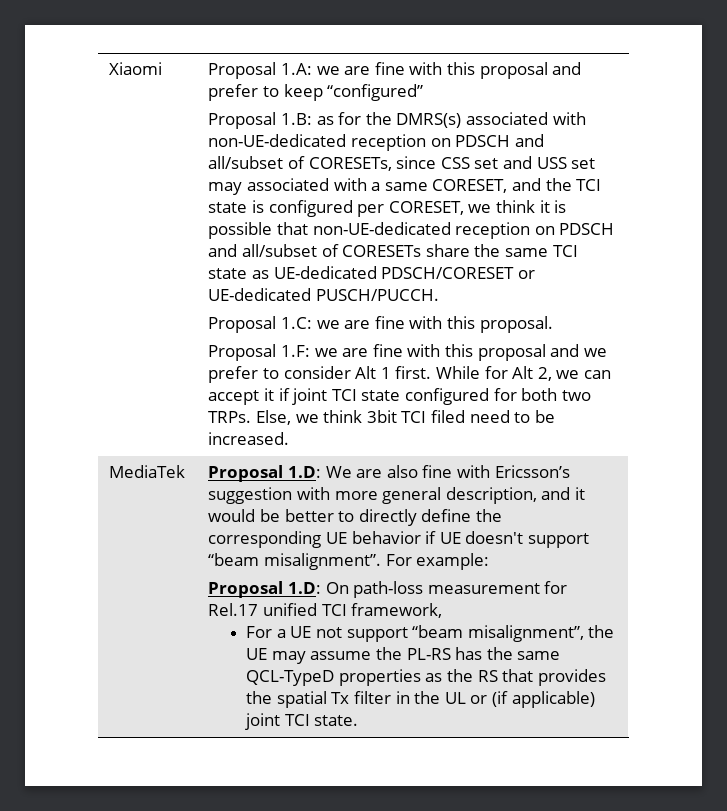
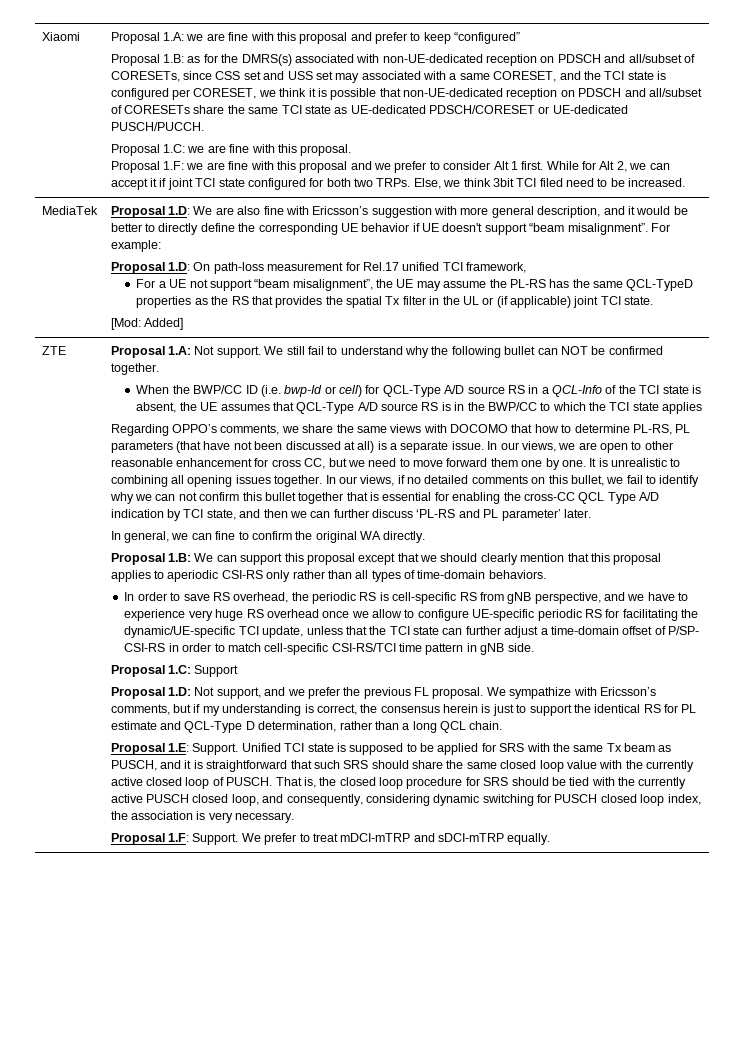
+ [Mod: Added]
+ ZTE | Proposal 1.A: Not support. We still fail to understand why the following bullet can NOT be confirmed together.
+ When the BWP/CC ID (i.e. bwp-Id or cell) for QCL-Type A/D source RS in a QCL-Info of the TCI state is absent, the UE assumes that QCL-Type A/D source RS is in the BWP/CC to which the TCI state applies
+ Regarding OPPO’s comments, we share the same views with DOCOMO that how to determine PL-RS, PL parameters (that have not been discussed at all) is a separate issue. In our views, we are open to other reasonable enhancement for cross CC, but we need to move forward them one by one. It is unrealistic to combining all opening issues together. In our views, if no detailed comments on this bullet, we fail to identify why we can not confirm this bullet together that is essential for enabling the cross-CC QCL Type A/D indication by TCI state, and then we can further discuss ‘PL-RS and PL parameter’ later.
+ In general, we can fine to confirm the original WA directly.
+ Proposal 1.B: We can support this proposal except that we should clearly mention that this proposal applies to aperiodic CSI-RS only rather than all types of time-domain behaviors.
+ In order to save RS overhead, the periodic RS is cell-specific RS from gNB perspective, and we have to experience very huge RS overhead once we allow to configure UE-specific periodic RS for facilitating the dynamic/UE-specific TCI update, unless that the TCI state can further adjust a time-domain offset of P/SP- CSI-RS in order to match cell-specific CSI-RS/TCI time pattern in gNB side.
+ Proposal 1.C: Support
+ Proposal 1.D: Not support, and we prefer the previous FL proposal. We sympathize with Ericsson’s comments, but if my understanding is correct, the consensus herein is just to support the identical RS for PL estimate and QCL-Type D determination, rather than a long QCL chain.
+ Proposal 1.E: Support. Unified TCI state is supposed to be applied for SRS with the same Tx beam as PUSCH, and it is straightforward that such SRS should share the same closed loop value with the currently active closed loop of PUSCH. That is, the closed loop procedure for SRS should be tied with the currently active PUSCH closed loop, and consequently, considering dynamic switching for PUSCH closed loop index, the association is very necessary.
+ Proposal 1.F: Support. We prefer to treat mDCI-mTRP and sDCI-mTRP equally.

